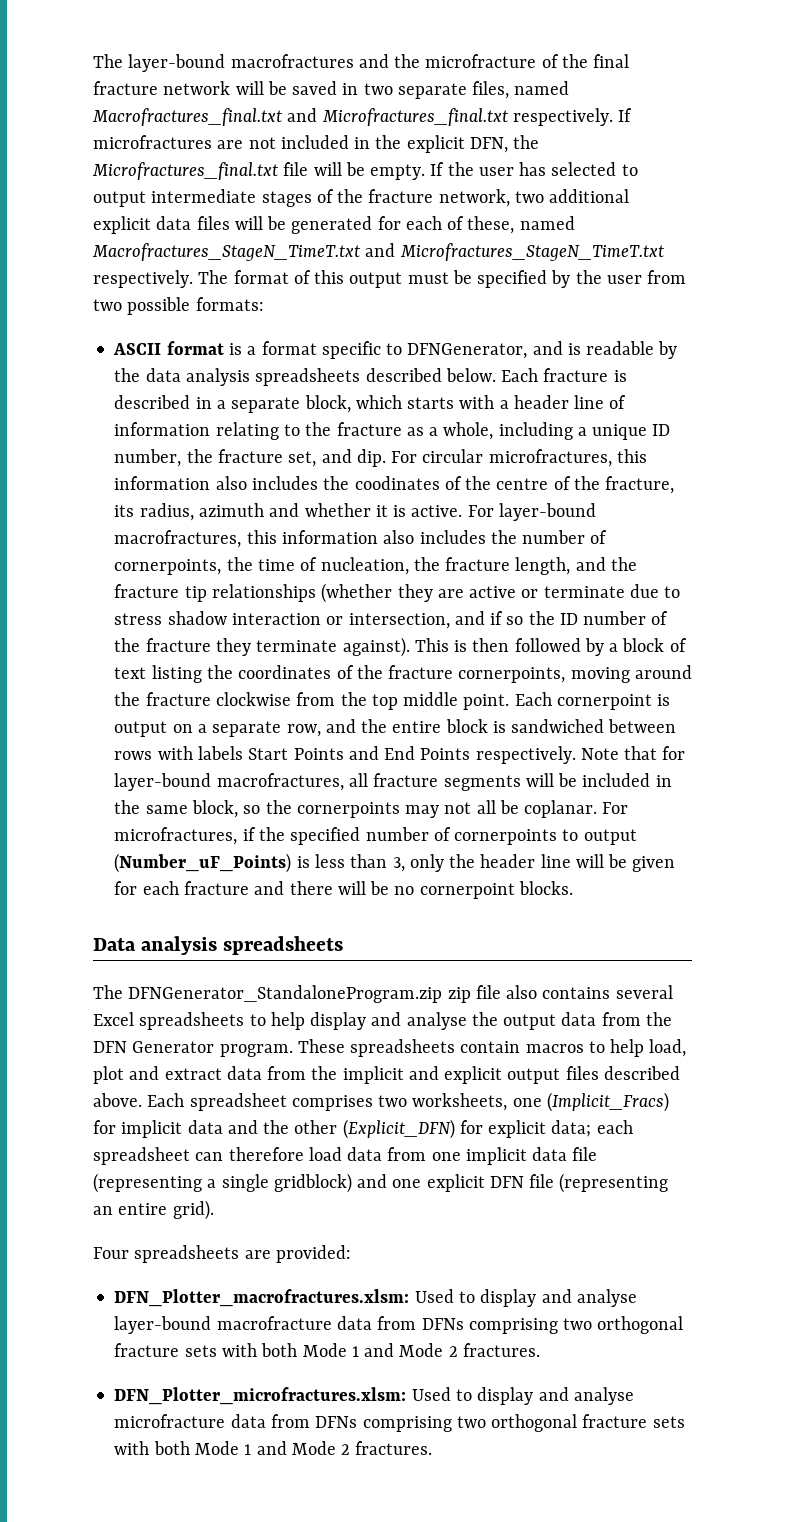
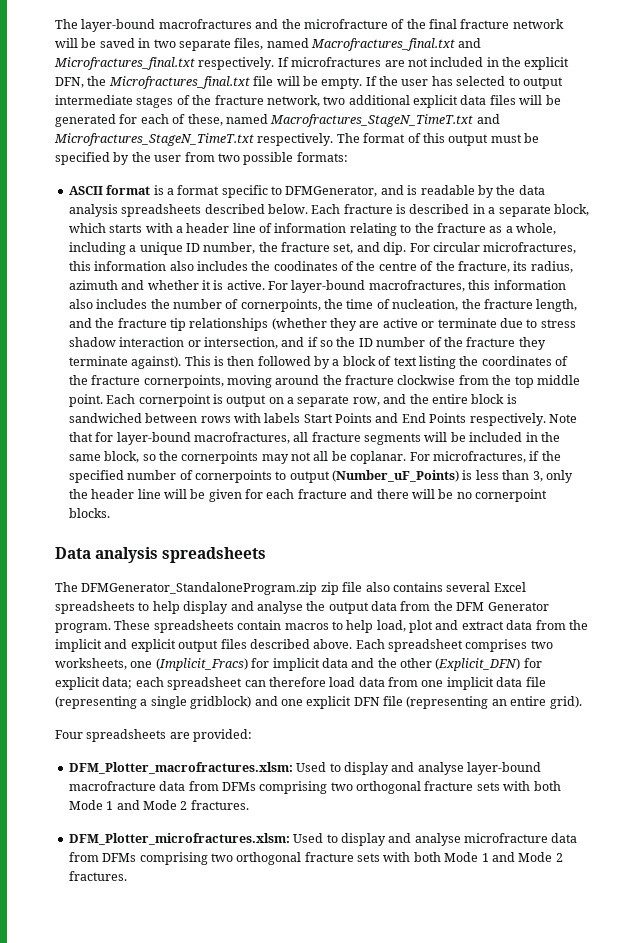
- ASCII format is a format specific to DFNGenerator, and is readable by the data analysis spreadsheets described below.
+ ASCII format is a format specific to DFMGenerator, and is readable by the data analysis spreadsheets described below.
- The DFNGenerator_StandaloneProgram.zip zip file also contains several Excel spreadsheets to help display and analyse the output data from the DFN Generator program.
+ The DFMGenerator_StandaloneProgram.zip zip file also contains several Excel spreadsheets to help display and analyse the output data from the DFM Generator program.
- DFN_Plotter_macrofractures.xlsm: Used to display and analyse layer-bound macrofracture data from DFNs comprising two orthogonal fracture sets with both Mode 1 and Mode 2 fractures.
+ DFM_Plotter_macrofractures.xlsm: Used to display and analyse layer-bound macrofracture data from DFMs comprising two orthogonal fracture sets with both Mode 1 and Mode 2 fractures.
- DFN_Plotter_microfractures.xlsm: Used to display and analyse microfracture data from DFNs comprising two orthogonal fracture sets with both Mode 1 and Mode 2 fractures.
+ DFM_Plotter_microfractures.xlsm: Used to display and analyse microfracture data from DFMs comprising two orthogonal fracture sets with both Mode 1 and Mode 2 fractures.

